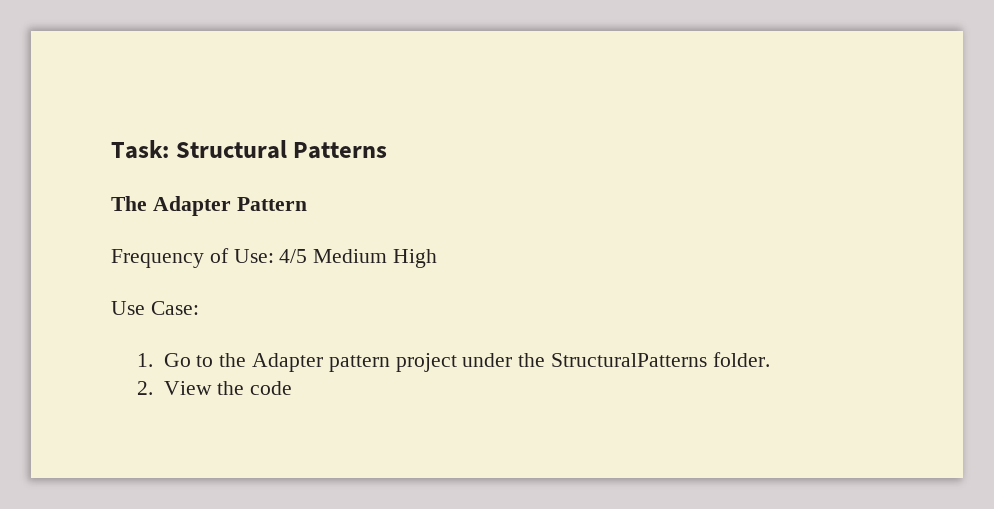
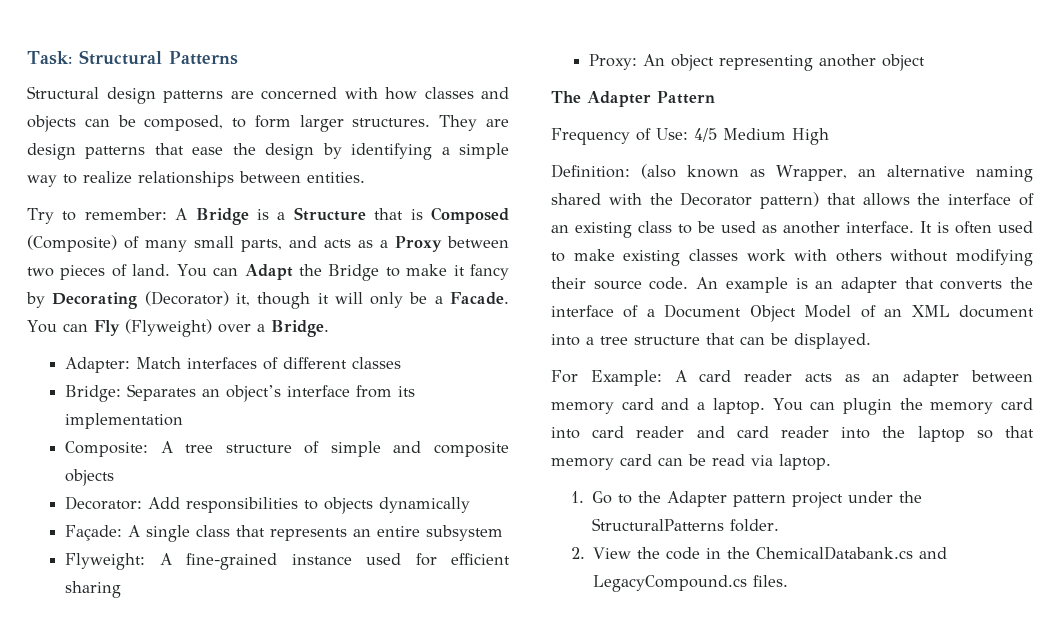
+ Structural design patterns are concerned with how classes and objects can be composed, to form larger structures. They are design patterns that ease the design by identifying a simple way to realize relationships between entities.
+ Try to remember: A Bridge is a Structure that is Composed (Composite) of many small parts, and acts as a Proxy between two pieces of land. You can Adapt the Bridge to make it fancy by Decorating (Decorator) it, though it will only be a Facade. You can Fly (Flyweight) over a Bridge.
+ Adapter: Match interfaces of different classes
+ Bridge: Separates an object’s interface from its implementation
+ Composite: A tree structure of simple and composite objects
+ Decorator: Add responsibilities to objects dynamically
+ Façade: A single class that represents an entire subsystem
+ Flyweight: A fine-grained instance used for efficient sharing
+ Proxy: An object representing another object
- Use Case:
+ Definition: (also known as Wrapper, an alternative naming shared with the Decorator pattern) that allows the interface of an existing class to be used as another interface. It is often used to make existing classes work with others without modifying their source code. An example is an adapter that converts the interface of a Document Object Model of an XML document into a tree structure that can be displayed.
+ For Example: A card reader acts as an adapter between memory card and a laptop. You can plugin the memory card into card reader and card reader into the laptop so that memory card can be read via laptop.
- 2. View the code
+ 2. View the code in the ChemicalDatabank.cs and LegacyCompound.cs files.

